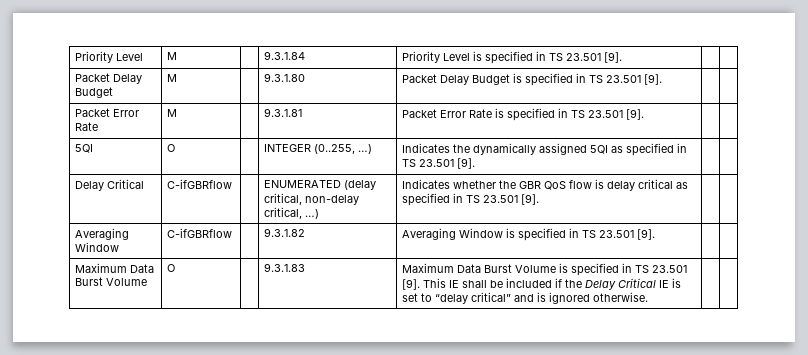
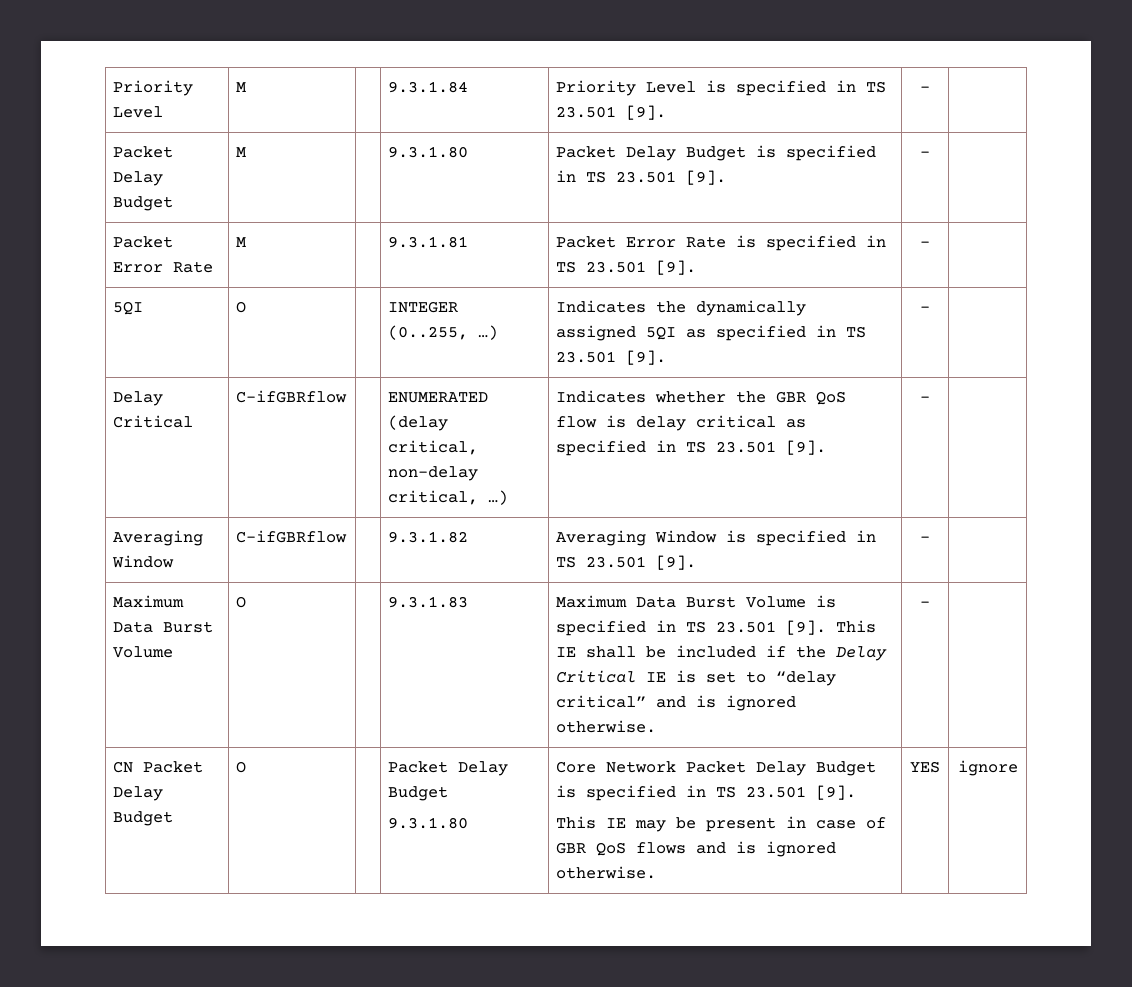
- Priority Level | M | | 9.3.1.84 | Priority Level is specified in TS 23.501 [9]. | |
+ Priority Level | M | | 9.3.1.84 | Priority Level is specified in TS 23.501 [9]. | - |
- Packet Delay Budget | M | | 9.3.1.80 | Packet Delay Budget is specified in TS 23.501 [9]. | |
+ Packet Delay Budget | M | | 9.3.1.80 | Packet Delay Budget is specified in TS 23.501 [9]. | - |
- Packet Error Rate | M | | 9.3.1.81 | Packet Error Rate is specified in TS 23.501 [9]. | |
+ Packet Error Rate | M | | 9.3.1.81 | Packet Error Rate is specified in TS 23.501 [9]. | - |
- 5QI | O | | INTEGER (0..255, …) | Indicates the dynamically assigned 5QI as specified in TS 23.501 [9]. | |
+ 5QI | O | | INTEGER (0..255, …) | Indicates the dynamically assigned 5QI as specified in TS 23.501 [9]. | - |
- Delay Critical | C-ifGBRflow | | ENUMERATED (delay critical, non-delay critical, …) | Indicates whether the GBR QoS flow is delay critical as specified in TS 23.501 [9]. | |
+ Delay Critical | C-ifGBRflow | | ENUMERATED (delay critical, non-delay critical, …) | Indicates whether the GBR QoS flow is delay critical as specified in TS 23.501 [9]. | - |
- Averaging Window | C-ifGBRflow | | 9.3.1.82 | Averaging Window is specified in TS 23.501 [9]. | |
+ Averaging Window | C-ifGBRflow | | 9.3.1.82 | Averaging Window is specified in TS 23.501 [9]. | - |
- Maximum Data Burst Volume | O | | 9.3.1.83 | Maximum Data Burst Volume is specified in TS 23.501 [9]. This IE shall be included if the Delay Critical IE is set to “delay critical” and is ignored otherwise. | |
+ Maximum Data Burst Volume | O | | 9.3.1.83 | Maximum Data Burst Volume is specified in TS 23.501 [9]. This IE shall be included if the Delay Critical IE is set to “delay critical” and is ignored otherwise. | - |
+ CN Packet Delay Budget | O | | Packet Delay Budget
+ 9.3.1.80 | Core Network Packet Delay Budget is specified in TS 23.501 [9].
+ This IE may be present in case of GBR QoS flows and is ignored otherwise. | YES | ignore

